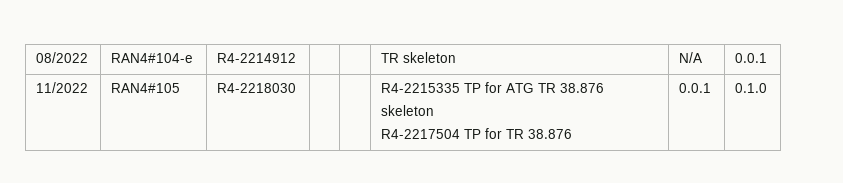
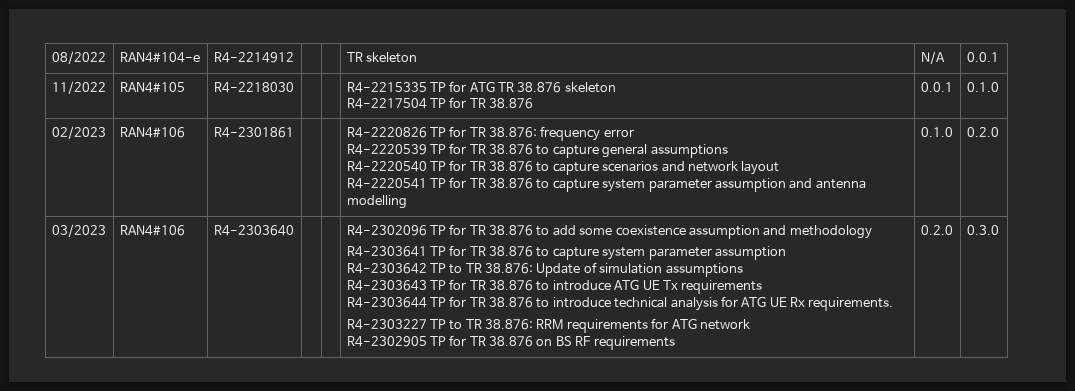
+ 02/2023 | RAN4#106 | R4-2301861 | | | R4-2220826 TP for TR 38.876: frequency error
+ R4-2220539 TP for TR 38.876 to capture general assumptions
+ R4-2220540 TP for TR 38.876 to capture scenarios and network layout
+ R4-2220541 TP for TR 38.876 to capture system parameter assumption and antenna modelling | 0.1.0 | 0.2.0
+ 03/2023 | RAN4#106 | R4-2303640 | | | R4-2302096 TP for TR 38.876 to add some coexistence assumption and methodology
+ R4-2303641 TP for TR 38.876 to capture system parameter assumption
+ R4-2303642 TP to TR 38.876: Update of simulation assumptions
+ R4-2303643 TP for TR 38.876 to introduce ATG UE Tx requirements
+ R4-2303644 TP for TR 38.876 to introduce technical analysis for ATG UE Rx requirements.
+ R4-2303227 TP to TR 38.876: RRM requirements for ATG network
+ R4-2302905 TP for TR 38.876 on BS RF requirements | 0.2.0 | 0.3.0

